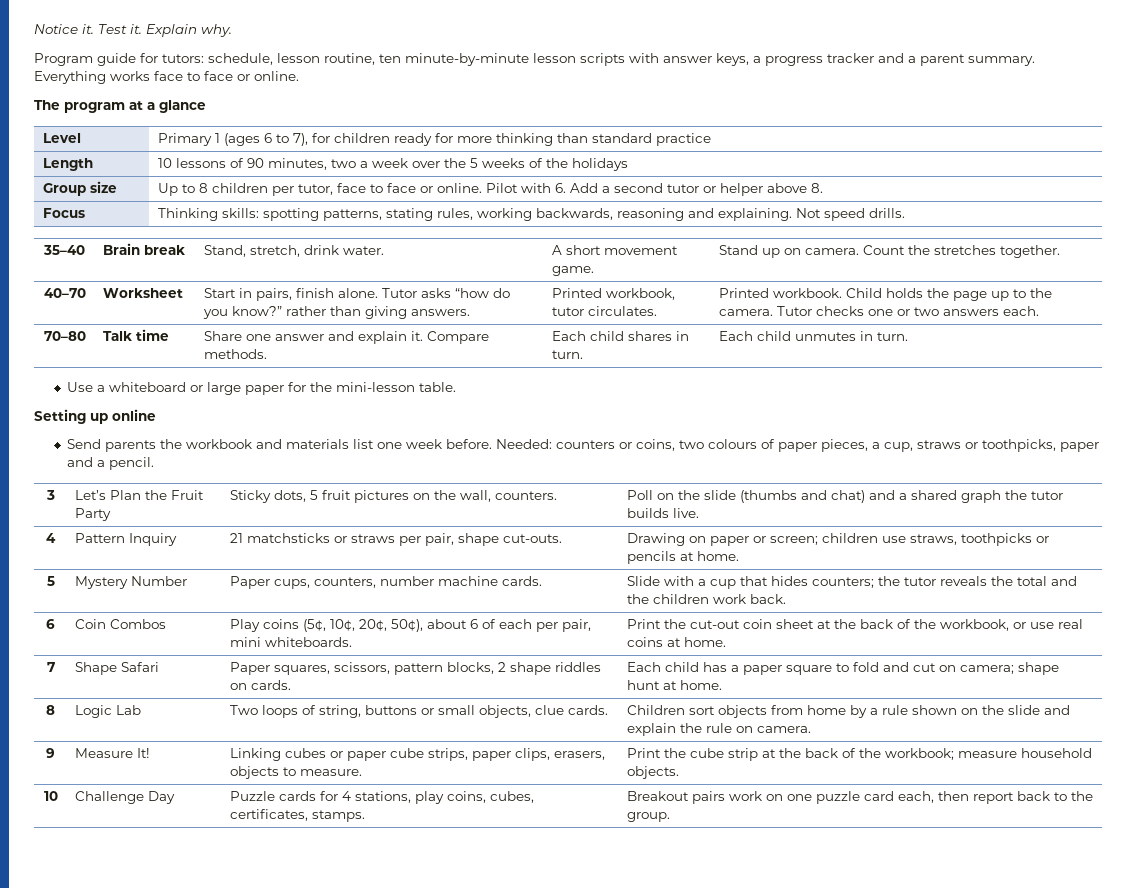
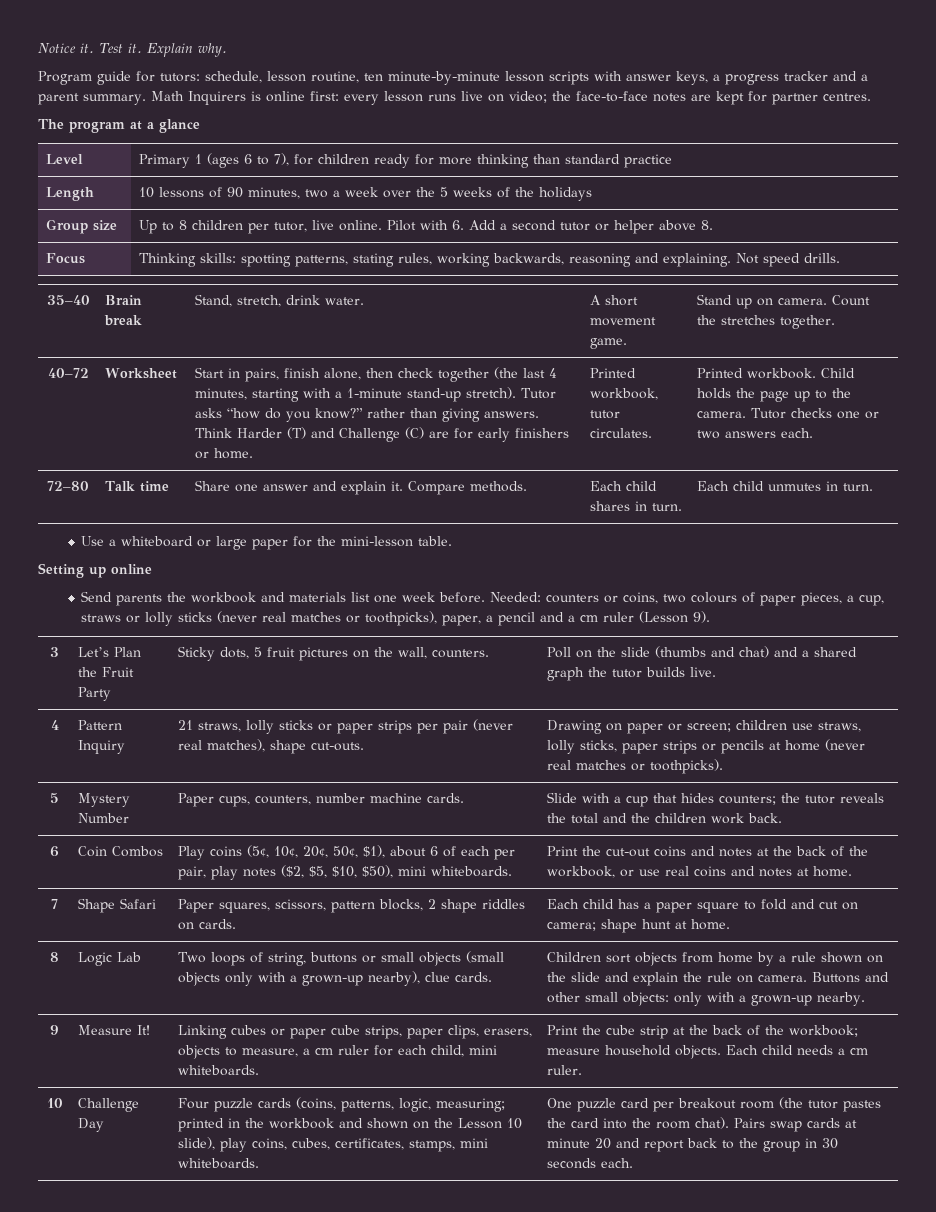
- Everything works face to face or online.
+ Math Inquirers is online first: every lesson runs live on video; the face-to-face notes are kept for partner centres.
- Group size | Up to 8 children per tutor, face to face or online. Pilot with 6. Add a second tutor or helper above 8.
+ Group size | Up to 8 children per tutor, live online. Pilot with 6. Add a second tutor or helper above 8.
- 40–70
+ 40–72
- Start in pairs, finish alone.
+ Start in pairs, finish alone, then check together (the last 4 minutes, starting with a 1-minute stand-up stretch).
+ Think Harder (T) and Challenge (C) are for early finishers or home.
- 70–80 | Talk time | Share one answer and explain it. Compare methods. | Each child shares in turn. | Each child unmutes in turn.
+ 72–80 | Talk time | Share one answer and explain it. Compare methods. | Each child shares in turn. | Each child unmutes in turn.
- Needed: counters or coins, two colours of paper pieces, a cup, straws or toothpicks, paper and a pencil.
+ Needed: counters or coins, two colours of paper pieces, a cup, straws or lolly sticks (never real matches or toothpicks), paper, a pencil and a cm ruler (Lesson 9).
- 4 | Pattern Inquiry | 21 matchsticks or straws per pair, shape cut-outs. | Drawing on paper or screen; children use straws, toothpicks or pencils at home.
+ 4 | Pattern Inquiry | 21 straws, lolly sticks or paper strips per pair (never real matches), shape cut-outs. | Drawing on paper or screen; children use straws, lolly sticks, paper strips or pencils at home (never real matches or toothpicks).
- Play coins (5¢, 10¢, 20¢, 50¢), about 6 of each per pair, mini whiteboards.
+ Play coins (5¢, 10¢, 20¢, 50¢, $1), about 6 of each per pair, play notes ($2, $5, $10, $50), mini whiteboards.
- Print the cut-out coin sheet at the back of the workbook, or use real coins at home.
+ Print the cut-out coins and notes at the back of the workbook, or use real coins and notes at home.
- Two loops of string, buttons or small objects, clue cards.
+ Two loops of string, buttons or small objects (small objects only with a grown-up nearby), clue cards.
+ Buttons and other small objects: only with a grown-up nearby.
- Linking cubes or paper cube strips, paper clips, erasers, objects to measure.
+ Linking cubes or paper cube strips, paper clips, erasers, objects to measure, a cm ruler for each child, mini whiteboards.
- Print the cube strip at the back of the workbook; measure household objects.
- 10 | Challenge Day | Puzzle cards for 4 stations, play coins, cubes, certificates, stamps. | Breakout pairs work on one puzzle card each, then report back to the group.
+ Print the cube strip at the back of the workbook; measure household objects. Each child needs a cm ruler.
+ 10 | Challenge Day | Four puzzle cards (coins, patterns, logic, measuring; printed in the workbook and shown on the Lesson 10 slide), play coins, cubes, certificates, stamps, mini whiteboards. | One puzzle card per breakout room (the tutor pastes the card into the room chat). Pairs swap cards at minute 20 and report back to the group in 30 seconds each.

